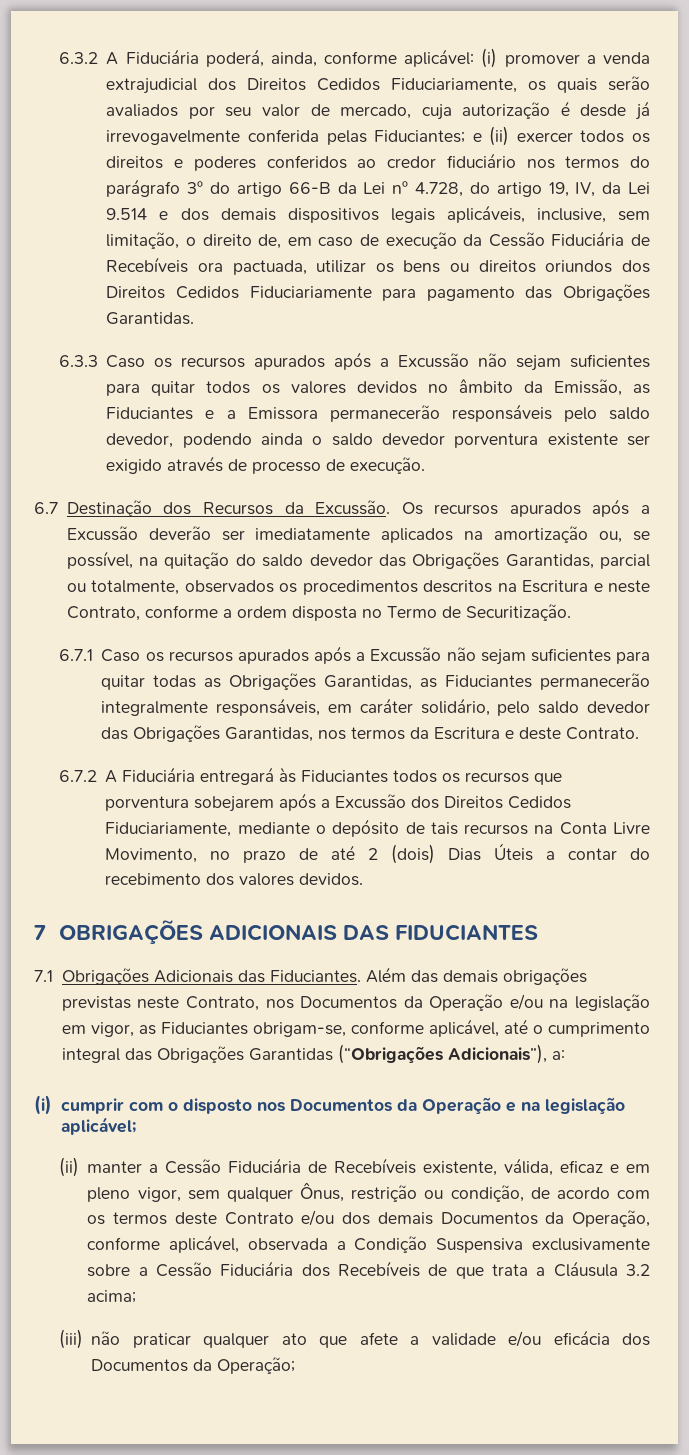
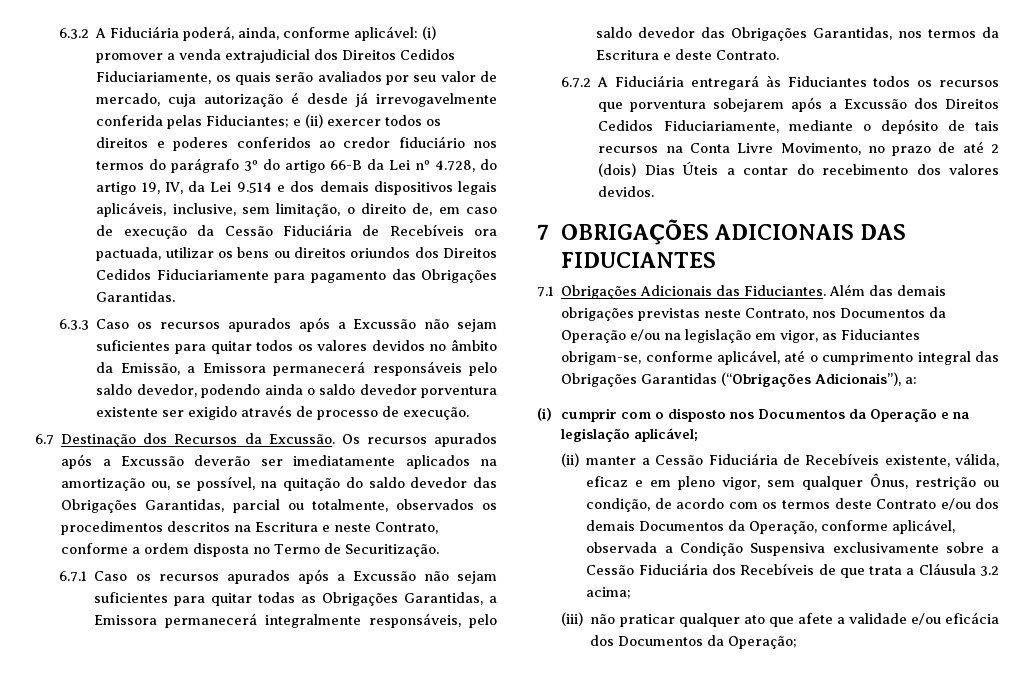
- 6.3.3 Caso os recursos apurados após a Excussão não sejam suficientes para quitar todos os valores devidos no âmbito da Emissão, as Fiduciantes e a Emissora permanecerão responsáveis pelo saldo devedor, podendo ainda o saldo devedor porventura existente ser exigido através de processo de execução.
+ 6.3.3 Caso os recursos apurados após a Excussão não sejam suficientes para quitar todos os valores devidos no âmbito da Emissão, a Emissora permanecerá responsáveis pelo saldo devedor, podendo ainda o saldo devedor porventura existente ser exigido através de processo de execução.
- 6.7.1 Caso os recursos apurados após a Excussão não sejam suficientes para quitar todas as Obrigações Garantidas, as Fiduciantes permanecerão integralmente responsáveis, em caráter solidário, pelo saldo devedor das Obrigações Garantidas, nos termos da Escritura e deste Contrato.
+ 6.7.1 Caso os recursos apurados após a Excussão não sejam suficientes para quitar todas as Obrigações Garantidas, a Emissora permanecerá integralmente responsáveis, pelo saldo devedor das Obrigações Garantidas, nos termos da Escritura e deste Contrato.

